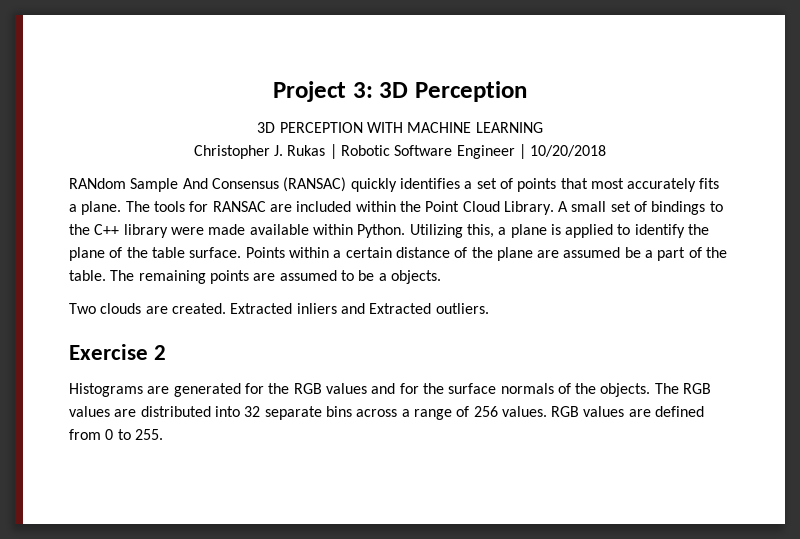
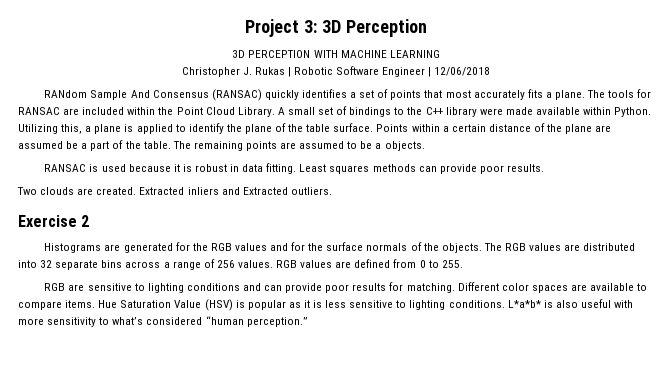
- Christopher J. Rukas | Robotic Software Engineer | 10/20/2018
+ Christopher J. Rukas | Robotic Software Engineer | 12/06/2018
+ RANSAC is used because it is robust in data fitting. Least squares methods can provide poor results.
+ RGB are sensitive to lighting conditions and can provide poor results for matching. Different color spaces are available to compare items. Hue Saturation Value (HSV) is popular as it is less sensitive to lighting conditions. L*a*b* is also useful with more sensitivity to what’s considered “human perception.”

